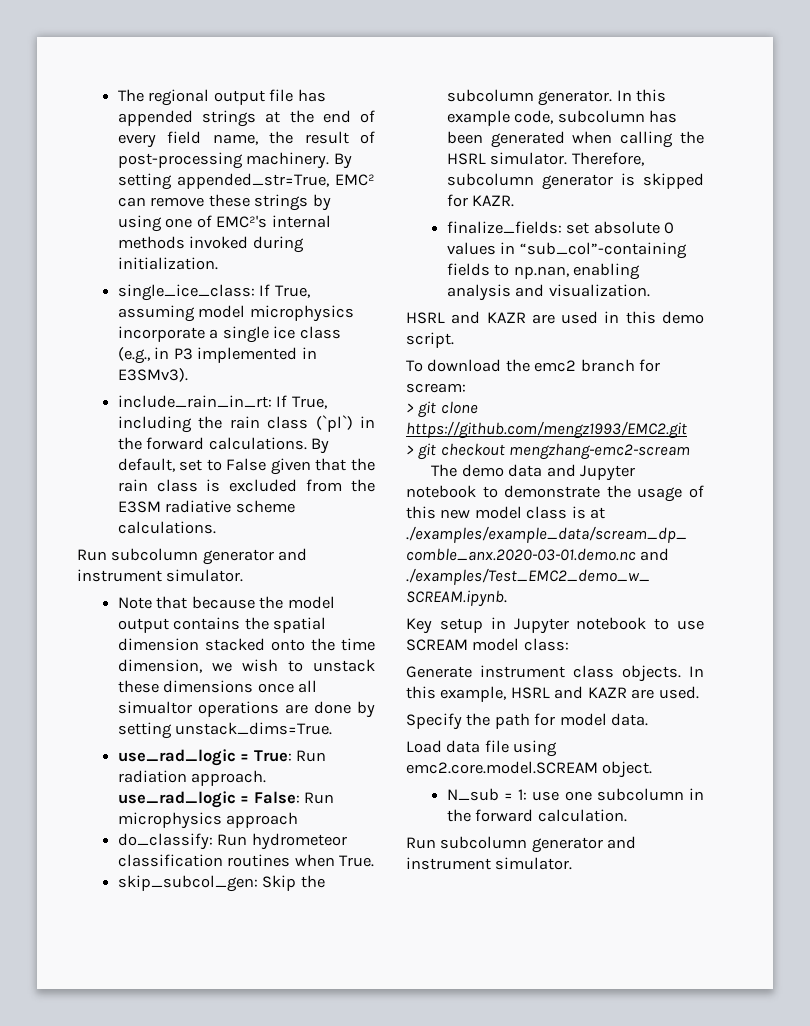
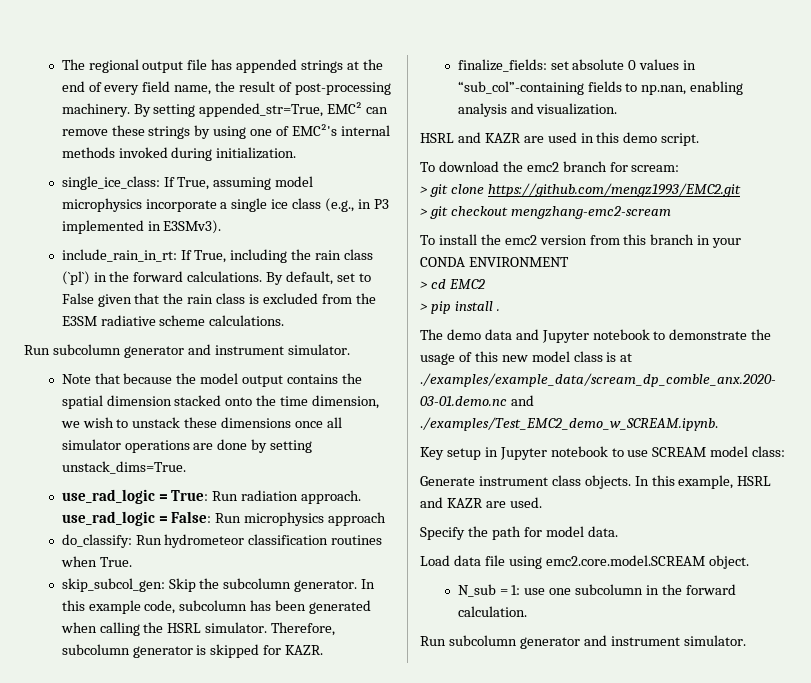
- Note that because the model output contains the spatial dimension stacked onto the time dimension, we wish to unstack these dimensions once all simualtor operations are done by setting unstack_dims=True.
+ Note that because the model output contains the spatial dimension stacked onto the time dimension, we wish to unstack these dimensions once all simulator operations are done by setting unstack_dims=True.
+ To install the emc2 version from this branch in your CONDA ENVIRONMENT
+ > cd EMC2
+ > pip install .

